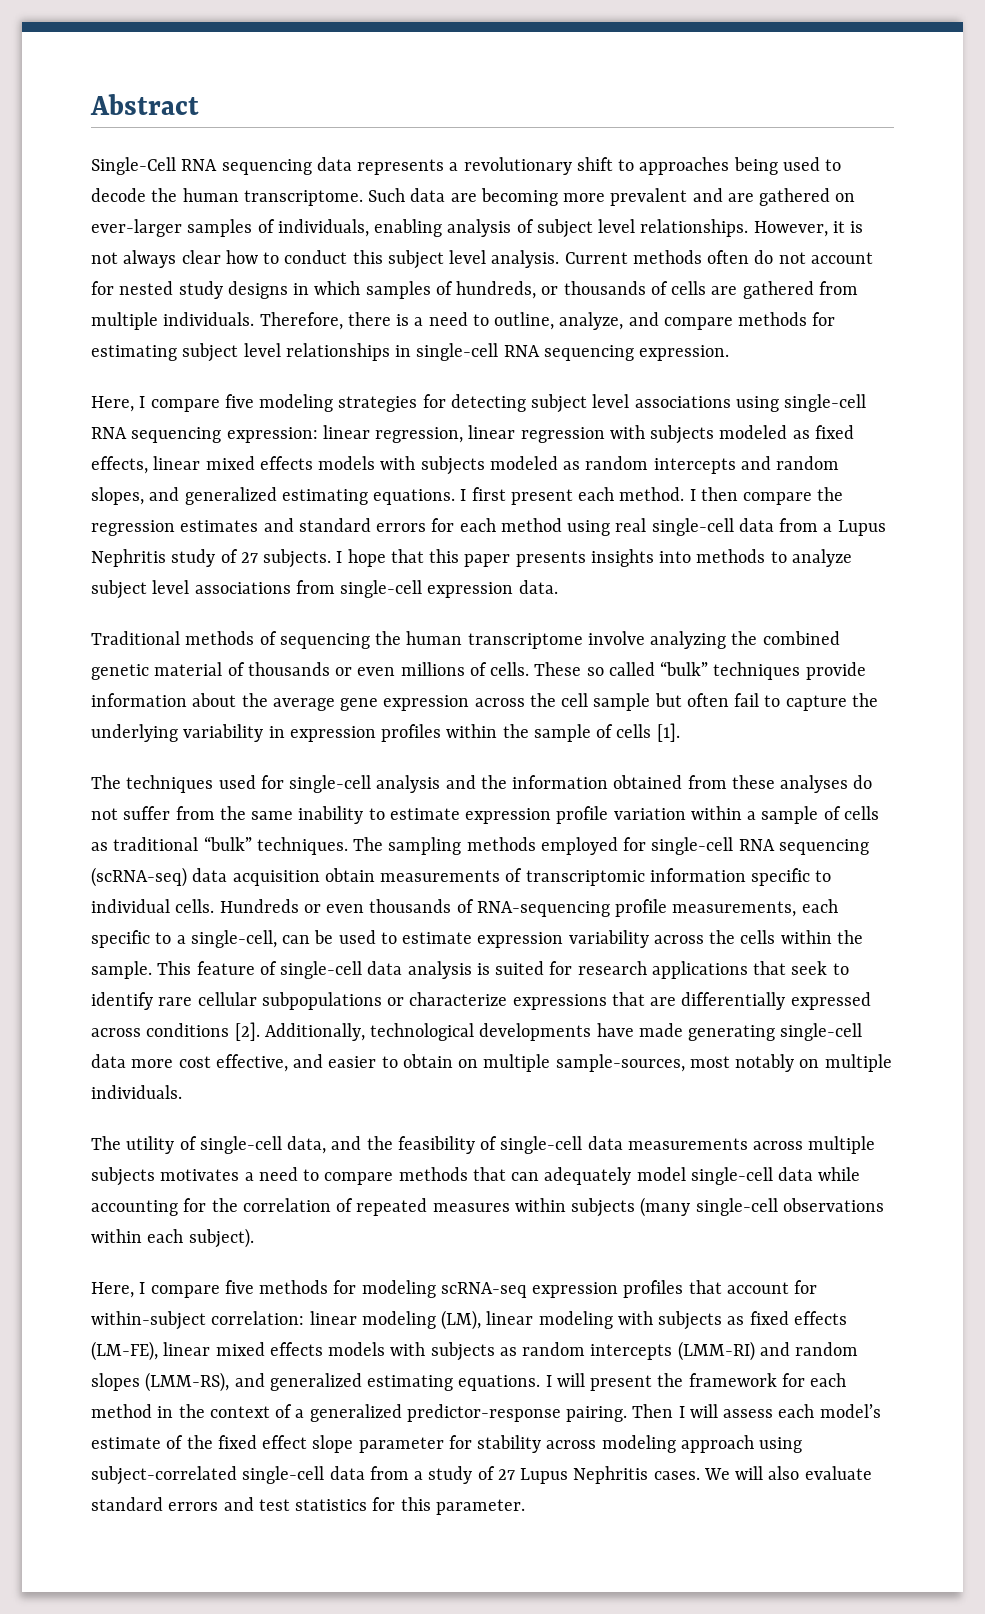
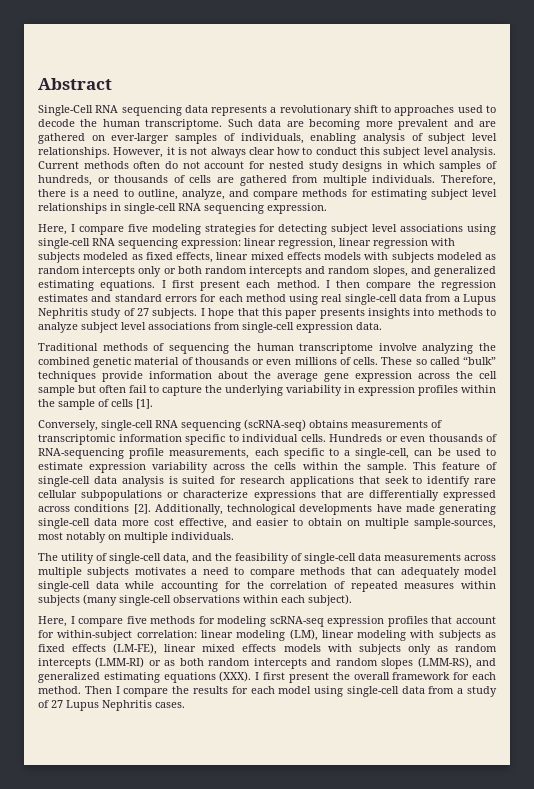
- Single-Cell RNA sequencing data represents a revolutionary shift to approaches being used to decode the human transcriptome.
+ Single-Cell RNA sequencing data represents a revolutionary shift to approaches used to decode the human transcriptome.
- Here, I compare five modeling strategies for detecting subject level associations using single-cell RNA sequencing expression: linear regression, linear regression with subjects modeled as fixed effects, linear mixed effects models with subjects modeled as random intercepts and random slopes, and generalized estimating equations.
+ Here, I compare five modeling strategies for detecting subject level associations using single-cell RNA sequencing expression: linear regression, linear regression with subjects modeled as fixed effects, linear mixed effects models with subjects modeled as random intercepts only or both random intercepts and random slopes, and generalized estimating equations.
- The techniques used for single-cell analysis and the information obtained from these analyses do not suffer from the same inability to estimate expression profile variation within a sample of cells as traditional “bulk” techniques. The sampling methods employed for single-cell RNA sequencing (scRNA-seq) data acquisition obtain measurements of transcriptomic information specific to individual cells.
+ Conversely, single-cell RNA sequencing (scRNA-seq) obtains measurements of transcriptomic information specific to individual cells.
- Here, I compare five methods for modeling scRNA-seq expression profiles that account for within-subject correlation: linear modeling (LM), linear modeling with subjects as fixed effects (LM-FE), linear mixed effects models with subjects as random intercepts (LMM-RI) and random slopes (LMM-RS), and generalized estimating equations. I will present the framework for each method in the context of a generalized predictor-response pairing. Then I will assess each model’s estimate of the fixed effect slope parameter for stability across modeling approach using subject-correlated single-cell data from a study of 27 Lupus Nephritis cases. We will also evaluate standard errors and test statistics for this parameter.
+ Here, I compare five methods for modeling scRNA-seq expression profiles that account for within-subject correlation: linear modeling (LM), linear modeling with subjects as fixed effects (LM-FE), linear mixed effects models with subjects only as random intercepts (LMM-RI) or as both random intercepts and random slopes (LMM-RS), and generalized estimating equations (XXX). I first present the overall framework for each method. Then I compare the results for each model using single-cell data from a study of 27 Lupus Nephritis cases.

